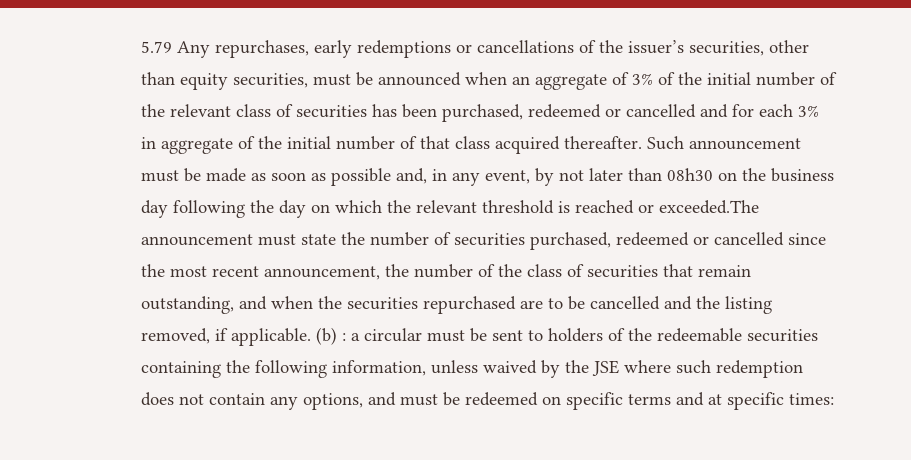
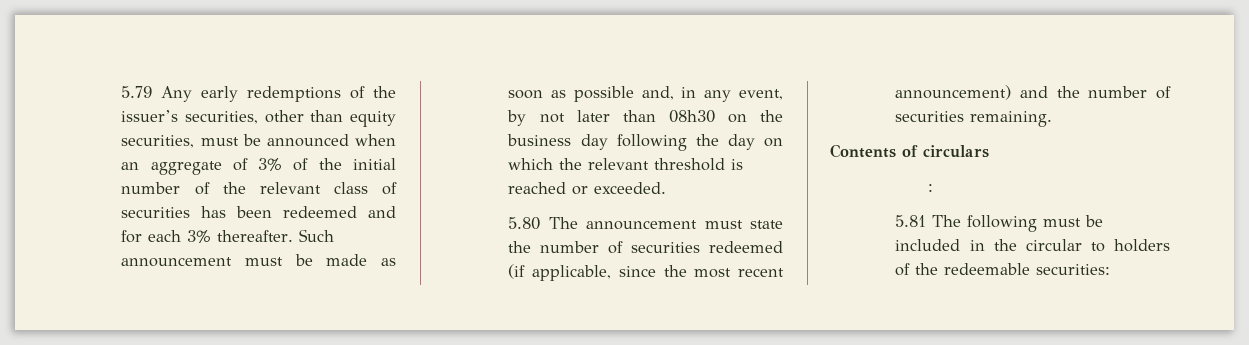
- 5.79 Any repurchases, early redemptions or cancellations of the issuer’s securities, other than equity securities, must be announced when an aggregate of 3% of the initial number of the relevant class of securities has been purchased, redeemed or cancelled and for each 3% in aggregate of the initial number of that class acquired thereafter.
+ 5.79 Any early redemptions of the issuer’s securities, other than equity securities, must be announced when an aggregate of 3% of the initial number of the relevant class of securities has been redeemed and for each 3% thereafter.
- Such announcement must be made as soon as possible and, in any event, by not later than 08h30 on the business day following the day on which the relevant threshold is reached or exceeded.The announcement must state the number of securities purchased, redeemed or cancelled since the most recent announcement, the number of the class of securities that remain outstanding, and when the securities repurchased are to be cancelled and the listing removed, if applicable. (b) : a circular must be sent to holders of the redeemable securities containing the following information, unless waived by the JSE where such redemption does not contain any options, and must be redeemed on specific terms and at specific times:
+ Such announcement must be made as soon as possible and, in any event, by not later than 08h30 on the business day following the day on which the relevant threshold is reached or exceeded.
+ 5.80 The announcement must state the number of securities redeemed (if applicable, since the most recent announcement) and the number of securities remaining.
+ Contents of circulars
+ :
+ 5.81 The following must be included in the circular to holders of the redeemable securities:

